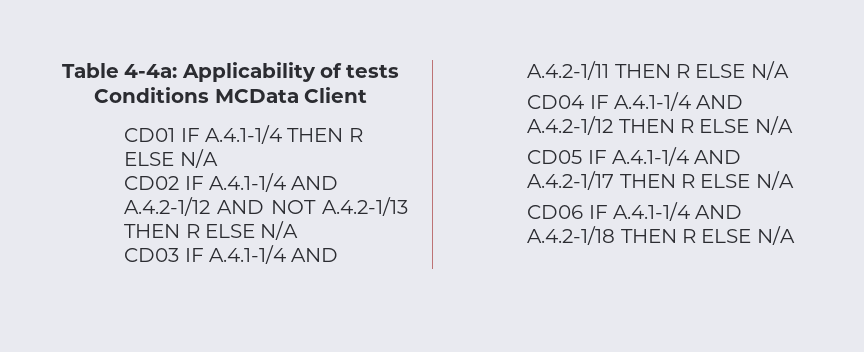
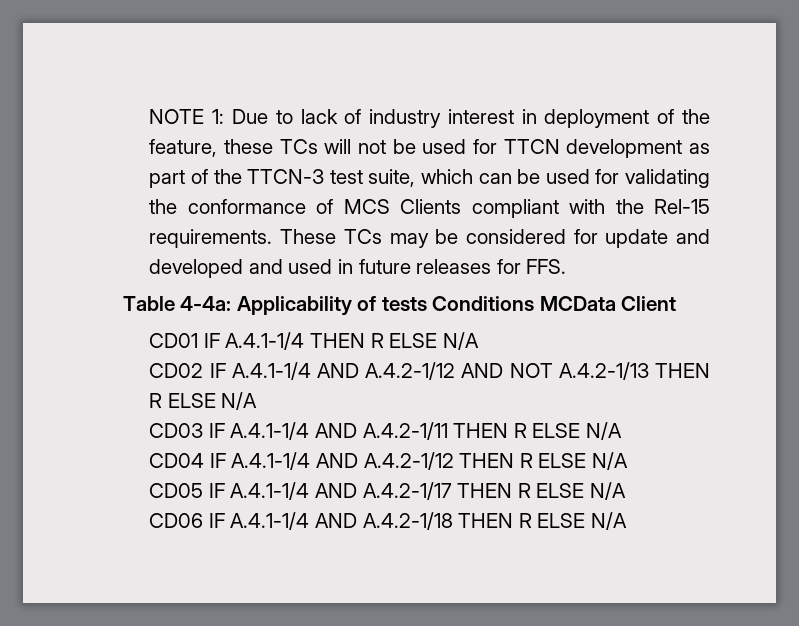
+ NOTE 1: Due to lack of industry interest in deployment of the feature, these TCs will not be used for TTCN development as part of the TTCN-3 test suite, which can be used for validating the conformance of MCS Clients compliant with the Rel-15 requirements. These TCs may be considered for update and developed and used in future releases for FFS.

